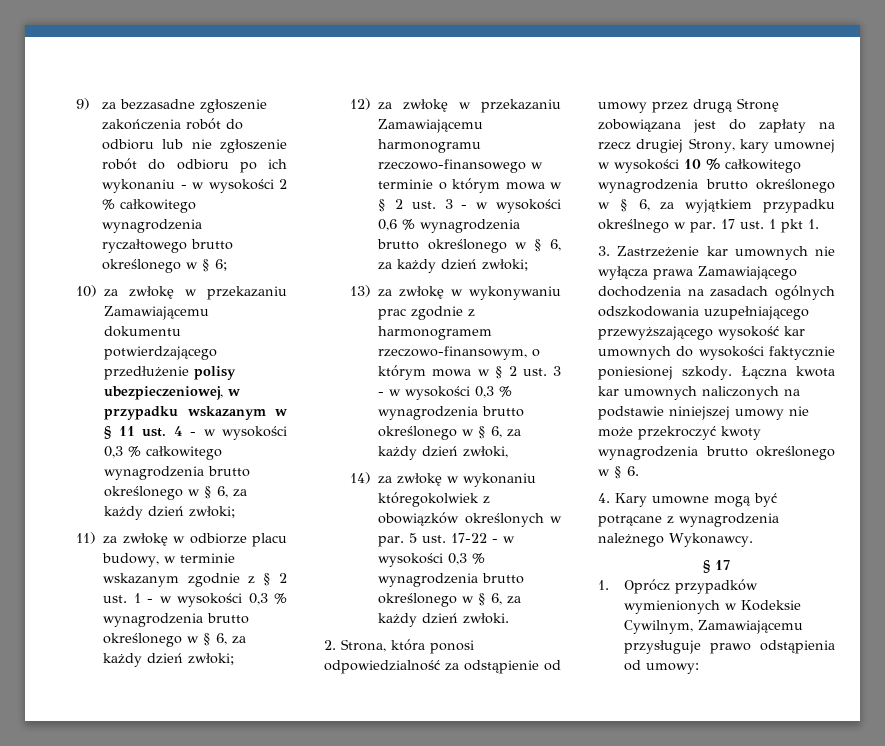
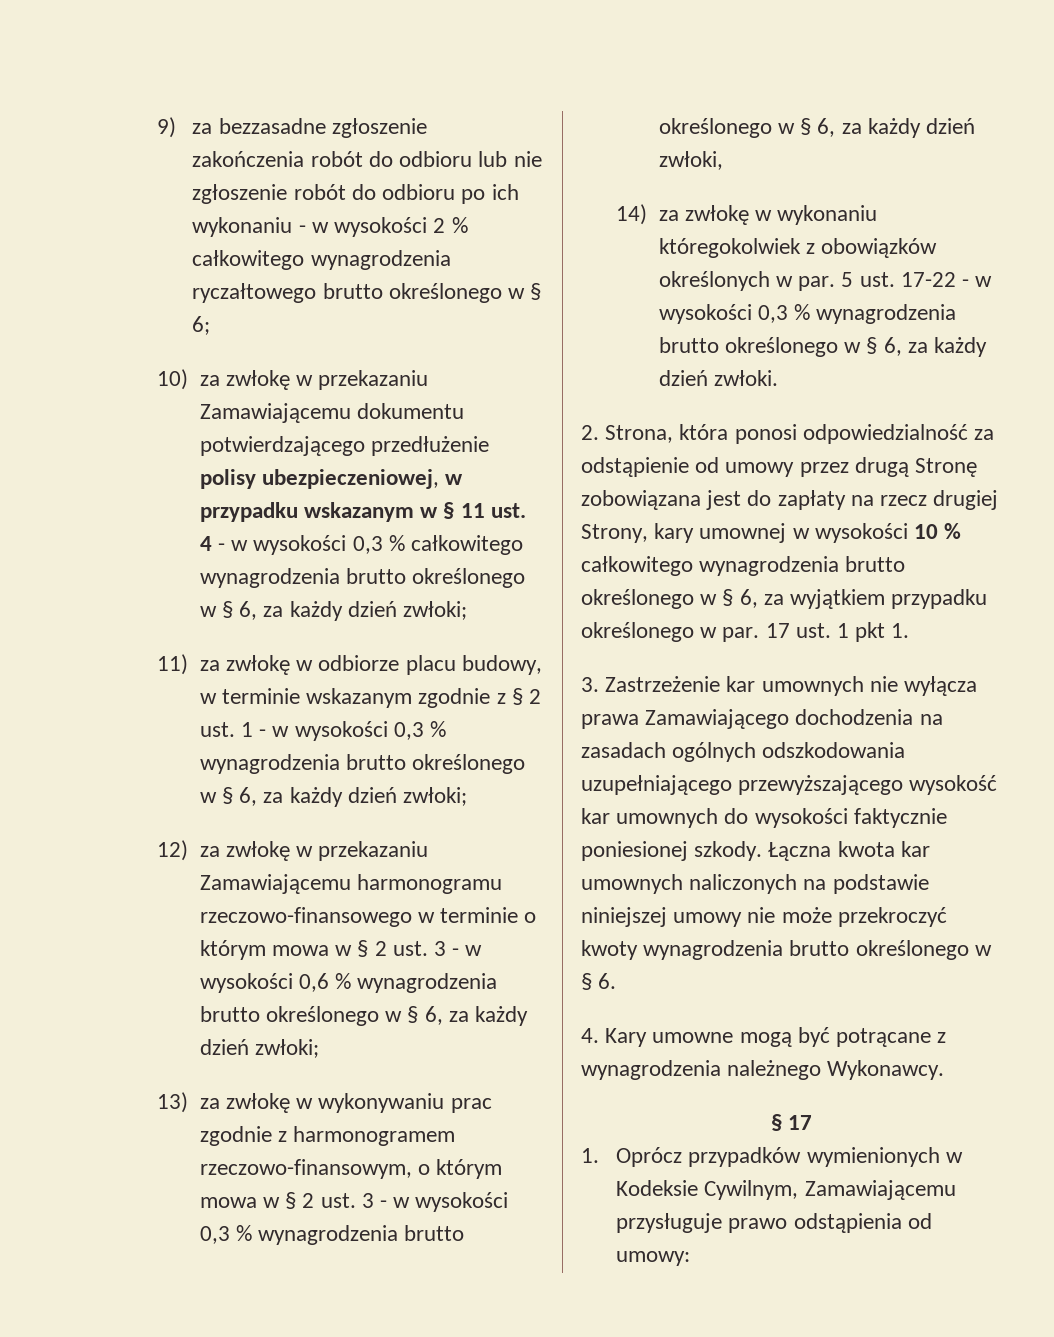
- 2. Strona, która ponosi odpowiedzialność za odstąpienie od umowy przez drugą Stronę zobowiązana jest do zapłaty na rzecz drugiej Strony, kary umownej w wysokości 10 % całkowitego wynagrodzenia brutto określonego w § 6, za wyjątkiem przypadku określnego w par.
+ 2. Strona, która ponosi odpowiedzialność za odstąpienie od umowy przez drugą Stronę zobowiązana jest do zapłaty na rzecz drugiej Strony, kary umownej w wysokości 10 % całkowitego wynagrodzenia brutto określonego w § 6, za wyjątkiem przypadku określonego w par.

